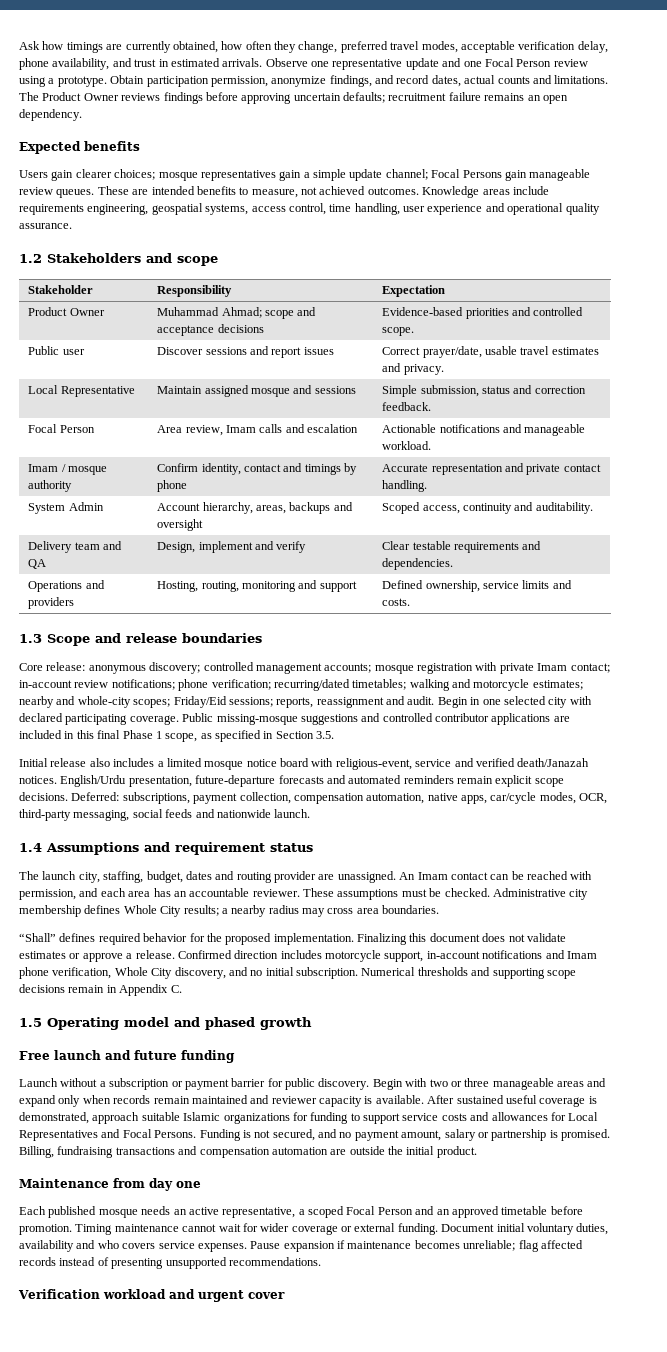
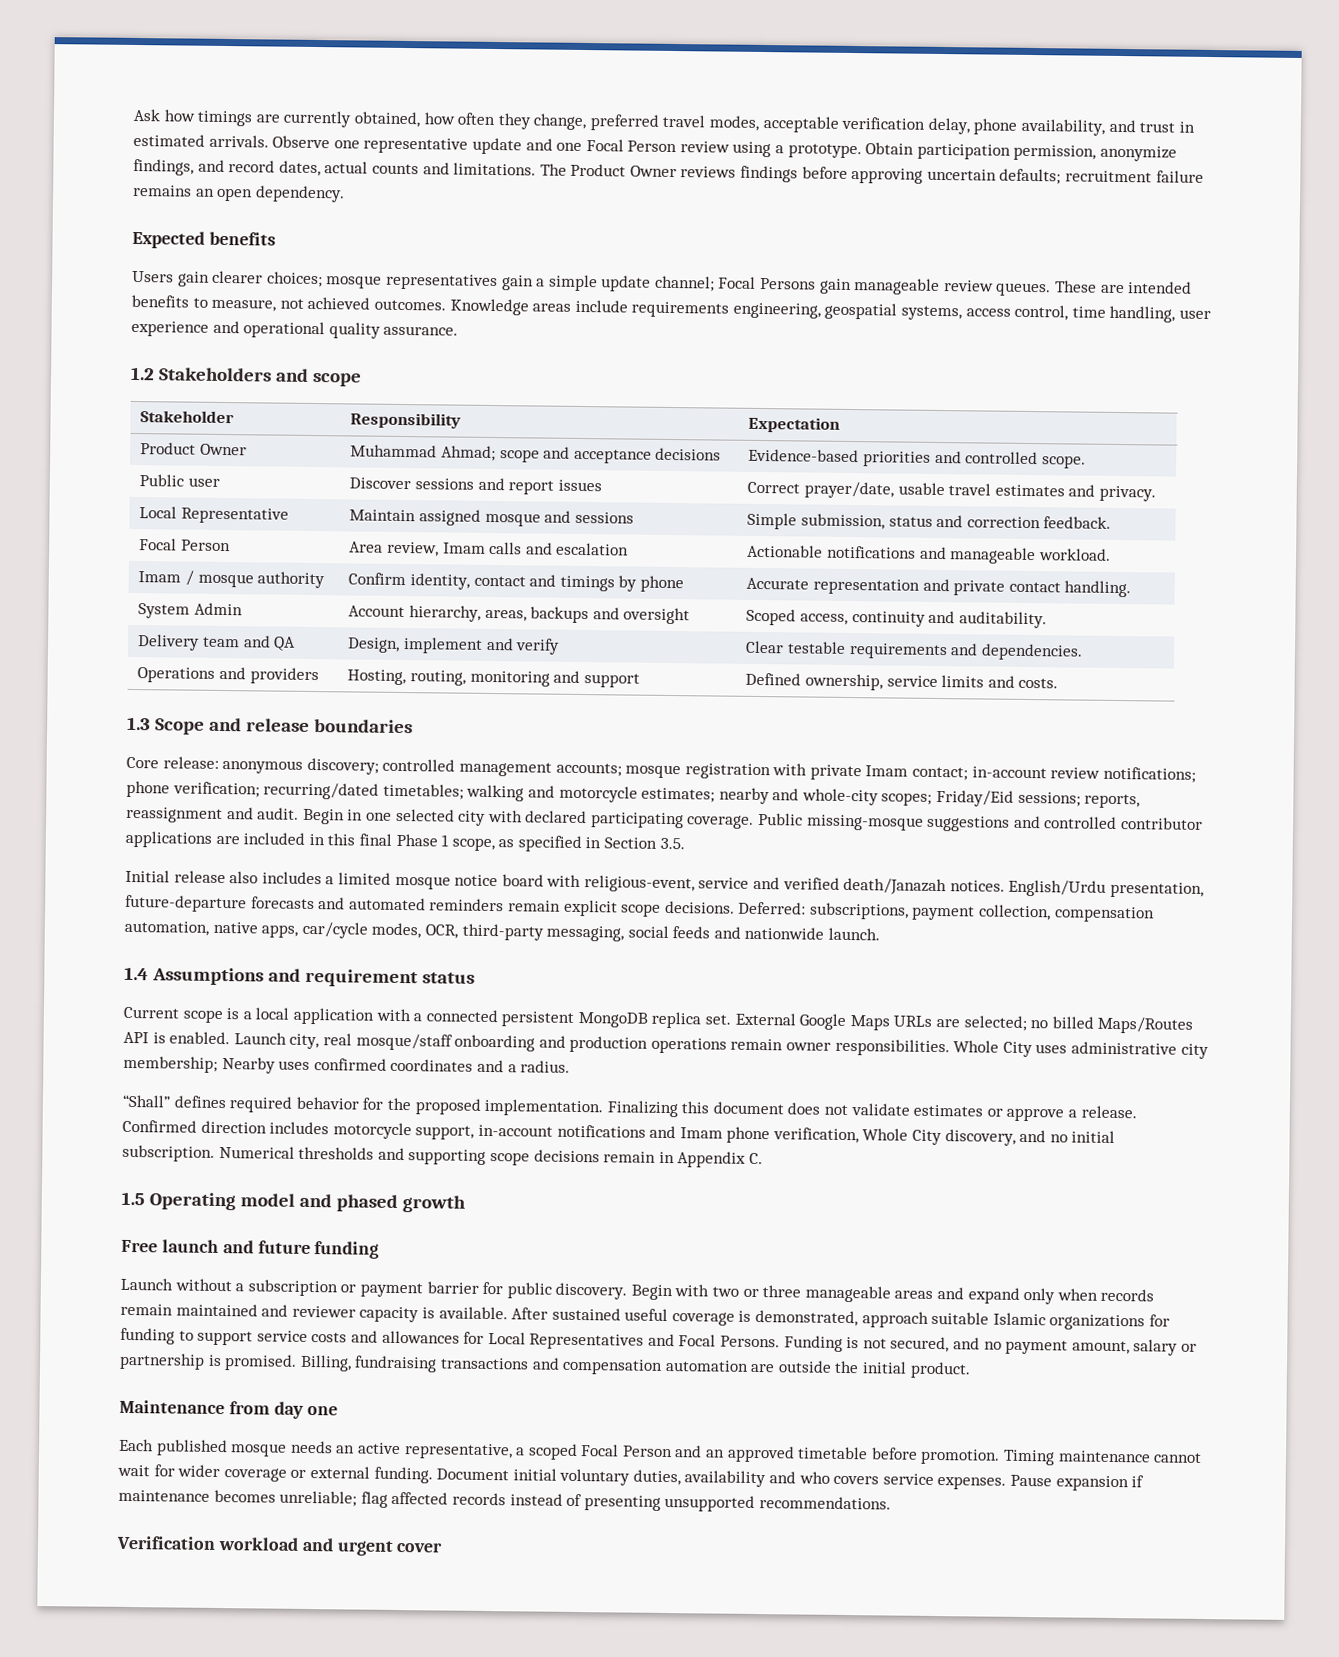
- The launch city, staffing, budget, dates and routing provider are unassigned. An Imam contact can be reached with permission, and each area has an accountable reviewer. These assumptions must be checked. Administrative city membership defines Whole City results; a nearby radius may cross area boundaries.
+ Current scope is a local application with a connected persistent MongoDB replica set. External Google Maps URLs are selected; no billed Maps/Routes API is enabled. Launch city, real mosque/staff onboarding and production operations remain owner responsibilities. Whole City uses administrative city membership; Nearby uses confirmed coordinates and a radius.

